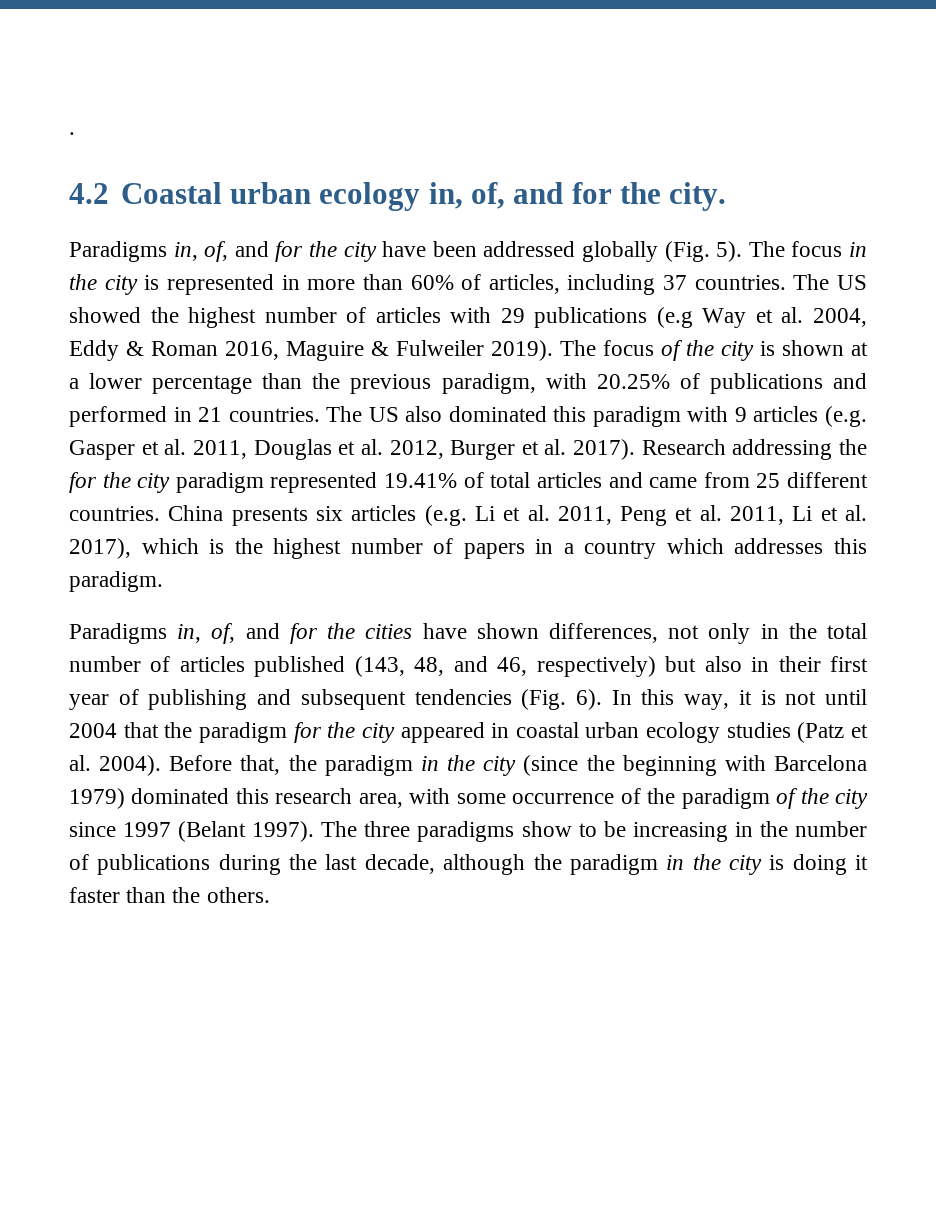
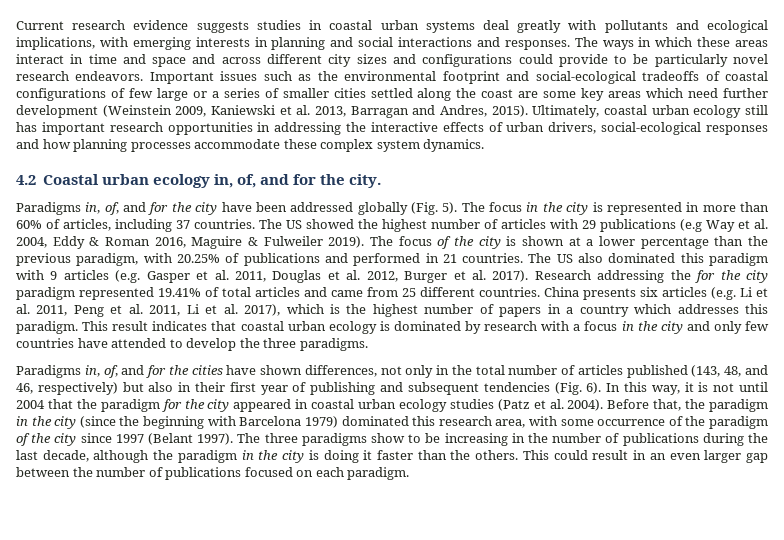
- .
+ Current research evidence suggests studies in coastal urban systems deal greatly with pollutants and ecological implications, with emerging interests in planning and social interactions and responses. The ways in which these areas interact in time and space and across different city sizes and configurations could provide to be particularly novel research endeavors. Important issues such as the environmental footprint and social-ecological tradeoffs of coastal configurations of few large or a series of smaller cities settled along the coast are some key areas which need further development (Weinstein 2009, Kaniewski et al. 2013, Barragan and Andres, 2015). Ultimately, coastal urban ecology still has important research opportunities in addressing the interactive effects of urban drivers, social-ecological responses and how planning processes accommodate these complex system dynamics.
+ This result indicates that coastal urban ecology is dominated by research with a focus in the city and only few countries have attended to develop the three paradigms.
+ This could result in an even larger gap between the number of publications focused on each paradigm.

